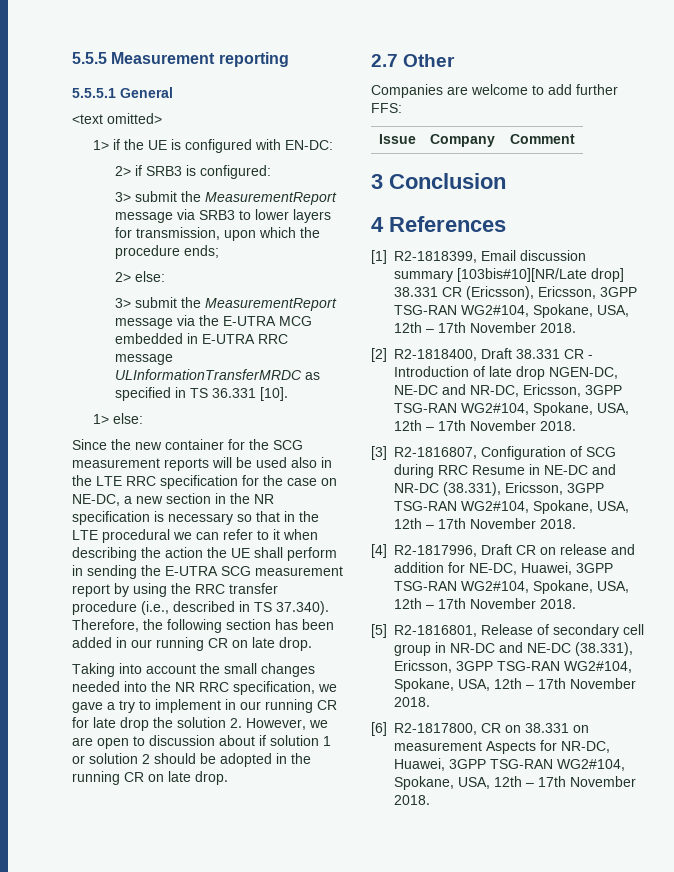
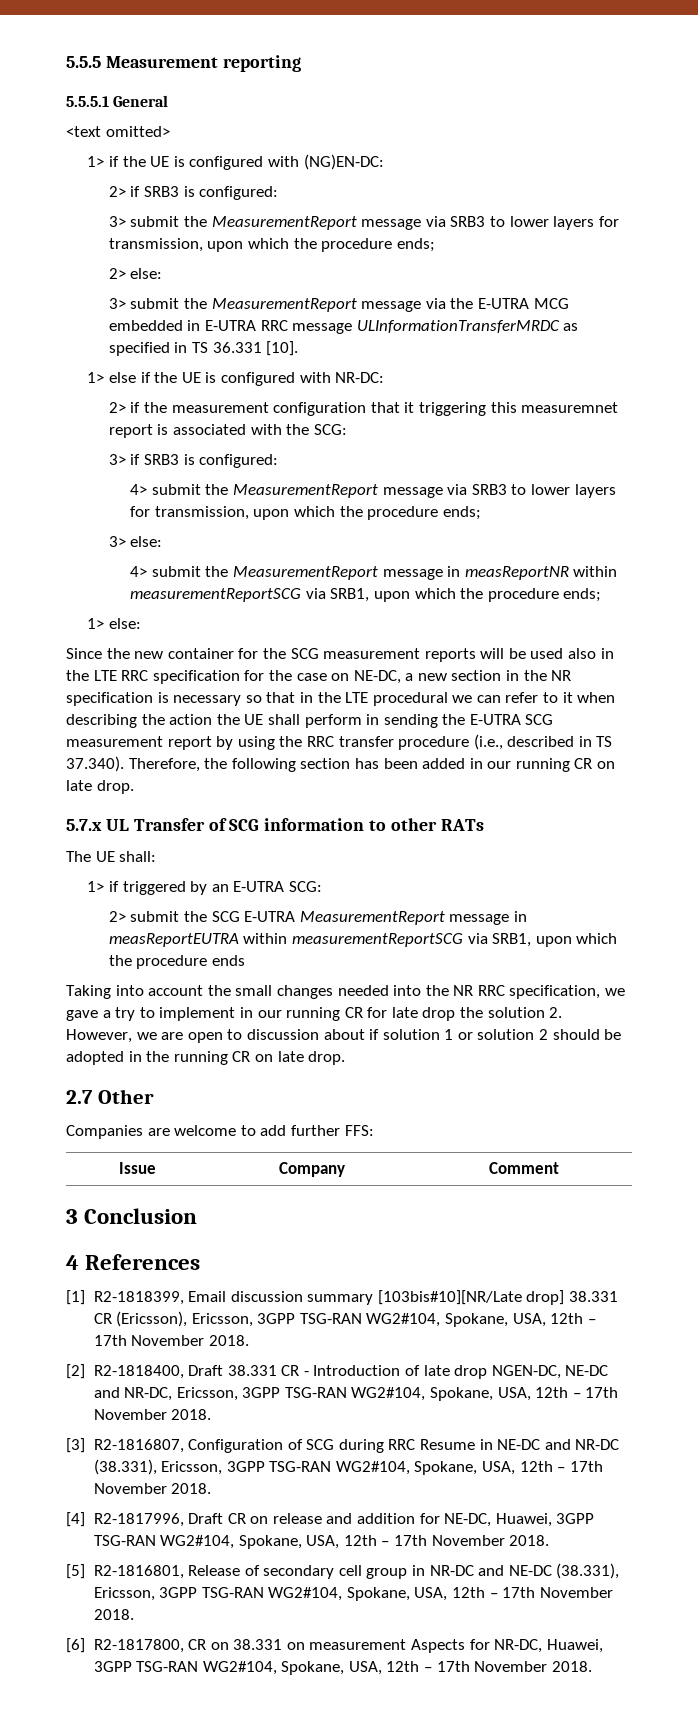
- 1> if the UE is configured with EN-DC:
+ 1> if the UE is configured with (NG)EN-DC:
+ 1> else if the UE is configured with NR-DC:
+ 2> if the measurement configuration that it triggering this measuremnet report is associated with the SCG:
+ 3> if SRB3 is configured:
+ 4> submit the MeasurementReport message via SRB3 to lower layers for transmission, upon which the procedure ends;
+ 3> else:
+ 4> submit the MeasurementReport message in measReportNR within measurementReportSCG via SRB1, upon which the procedure ends;
+ 5.7.x UL Transfer of SCG information to other RATs
+ The UE shall:
+ 1> if triggered by an E-UTRA SCG:
+ 2> submit the SCG E-UTRA MeasurementReport message in measReportEUTRA within measurementReportSCG via SRB1, upon which the procedure ends

